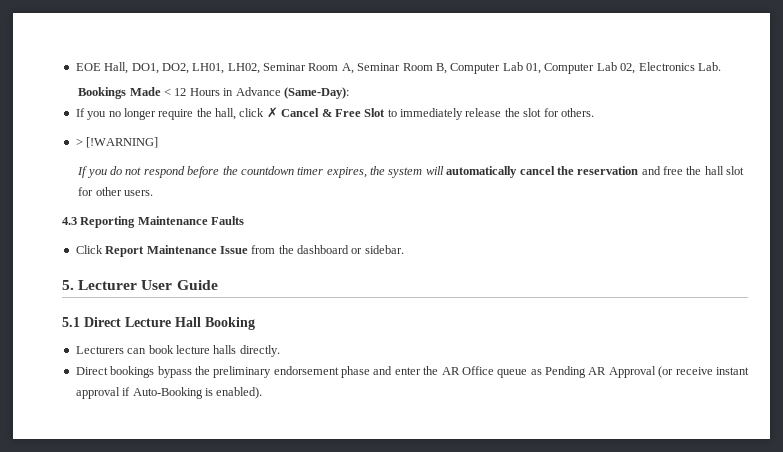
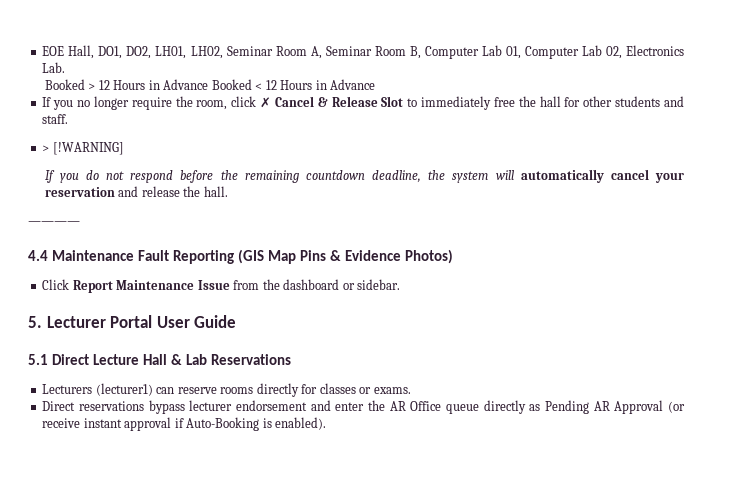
- Bookings Made < 12 Hours in Advance (Same-Day):
+ Booked > 12 Hours in Advance Booked < 12 Hours in Advance
- If you no longer require the hall, click ✗ Cancel & Free Slot to immediately release the slot for others.
+ If you no longer require the room, click ✗ Cancel & Release Slot to immediately free the hall for other students and staff.
- If you do not respond before the countdown timer expires, the system will automatically cancel the reservation and free the hall slot for other users.
- 4.3 Reporting Maintenance Faults
+ If you do not respond before the remaining countdown deadline, the system will automatically cancel your reservation and release the hall.
+ ――――
+ 4.4 Maintenance Fault Reporting (GIS Map Pins & Evidence Photos)
- 5. Lecturer User Guide
+ 5. Lecturer Portal User Guide
- 5.1 Direct Lecture Hall Booking
- Lecturers can book lecture halls directly.
- Direct bookings bypass the preliminary endorsement phase and enter the AR Office queue as Pending AR Approval (or receive instant approval if Auto-Booking is enabled).
+ 5.1 Direct Lecture Hall & Lab Reservations
+ Lecturers (lecturer1) can reserve rooms directly for classes or exams.
+ Direct reservations bypass lecturer endorsement and enter the AR Office queue directly as Pending AR Approval (or receive instant approval if Auto-Booking is enabled).

